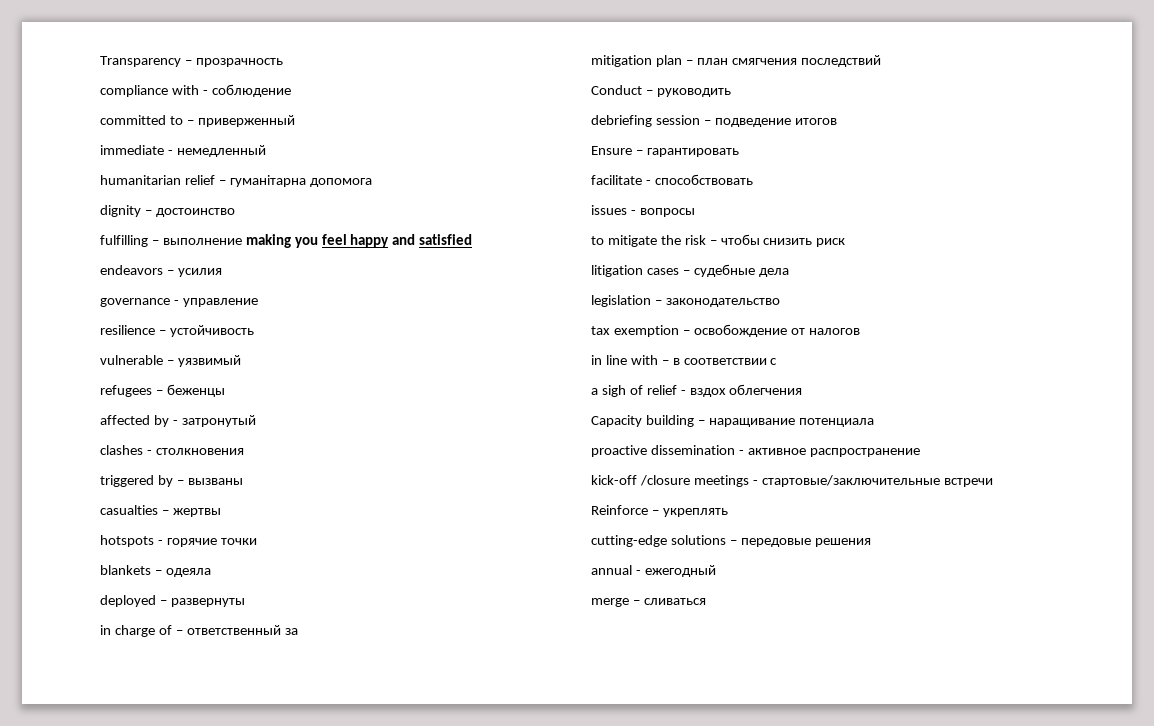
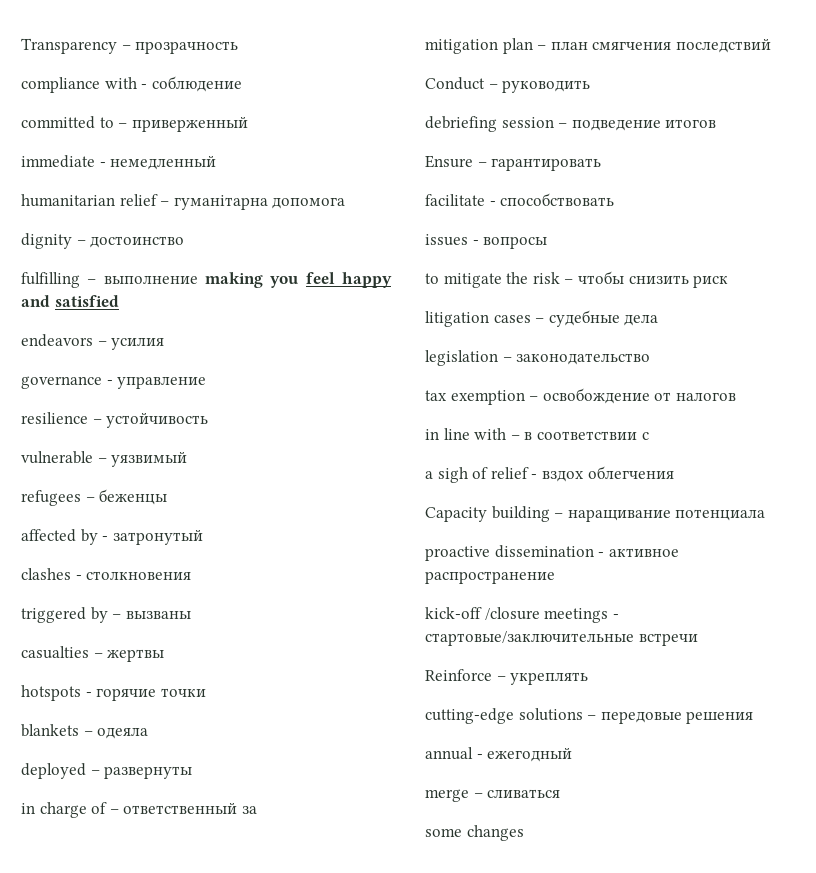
+ some changes

